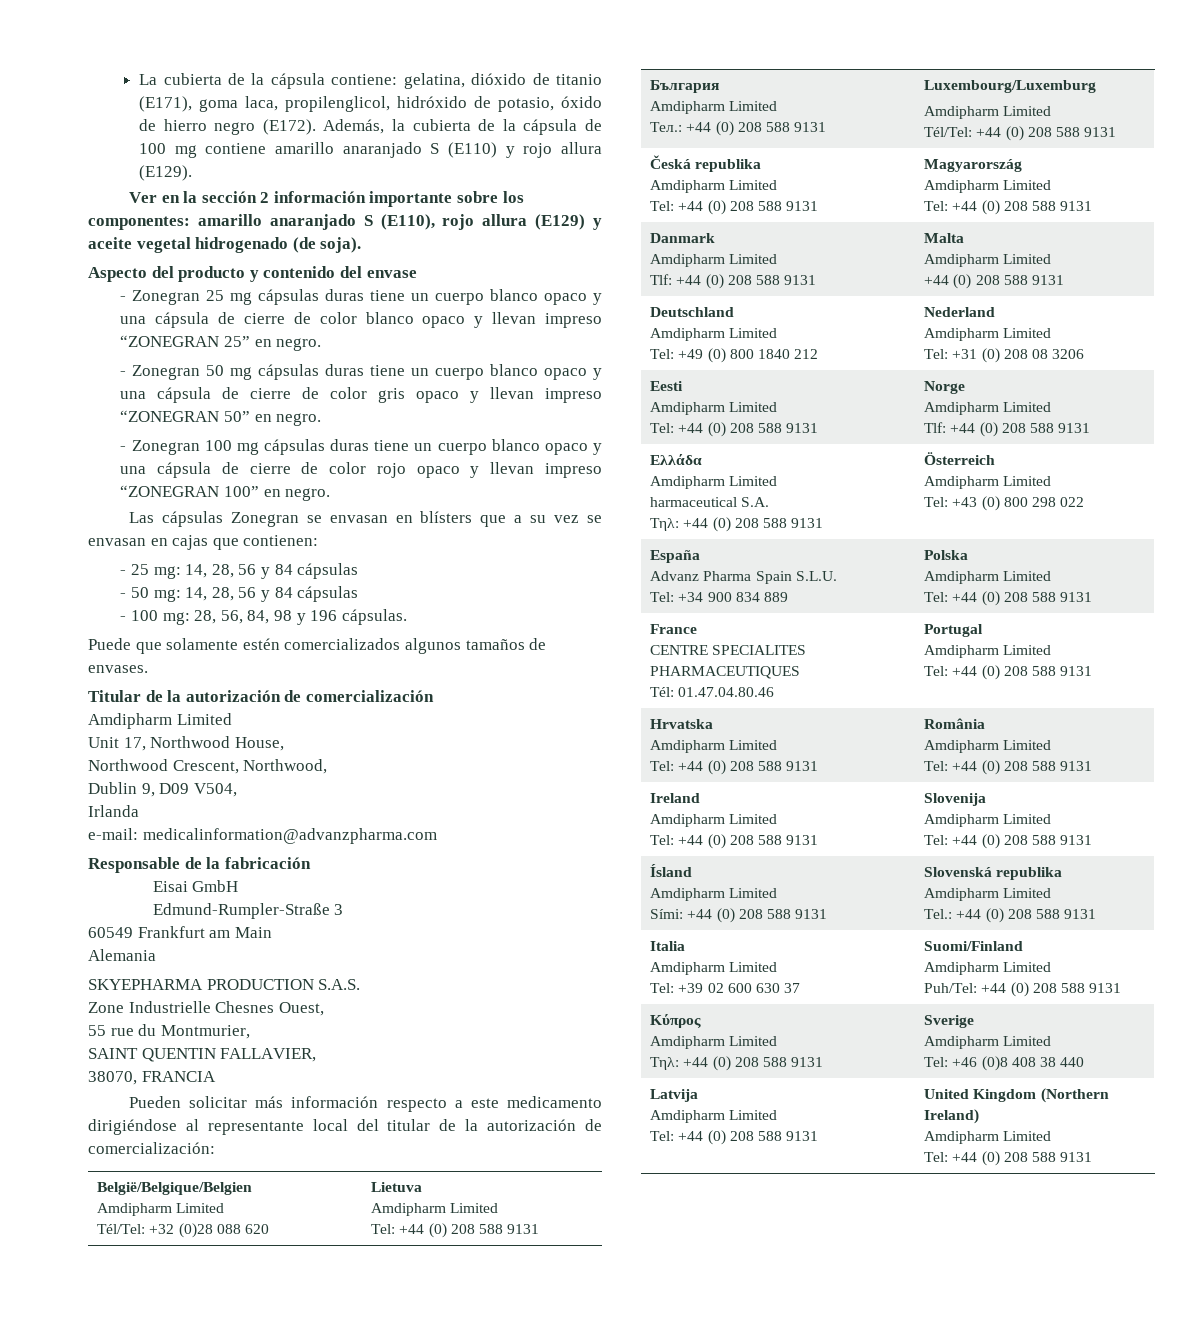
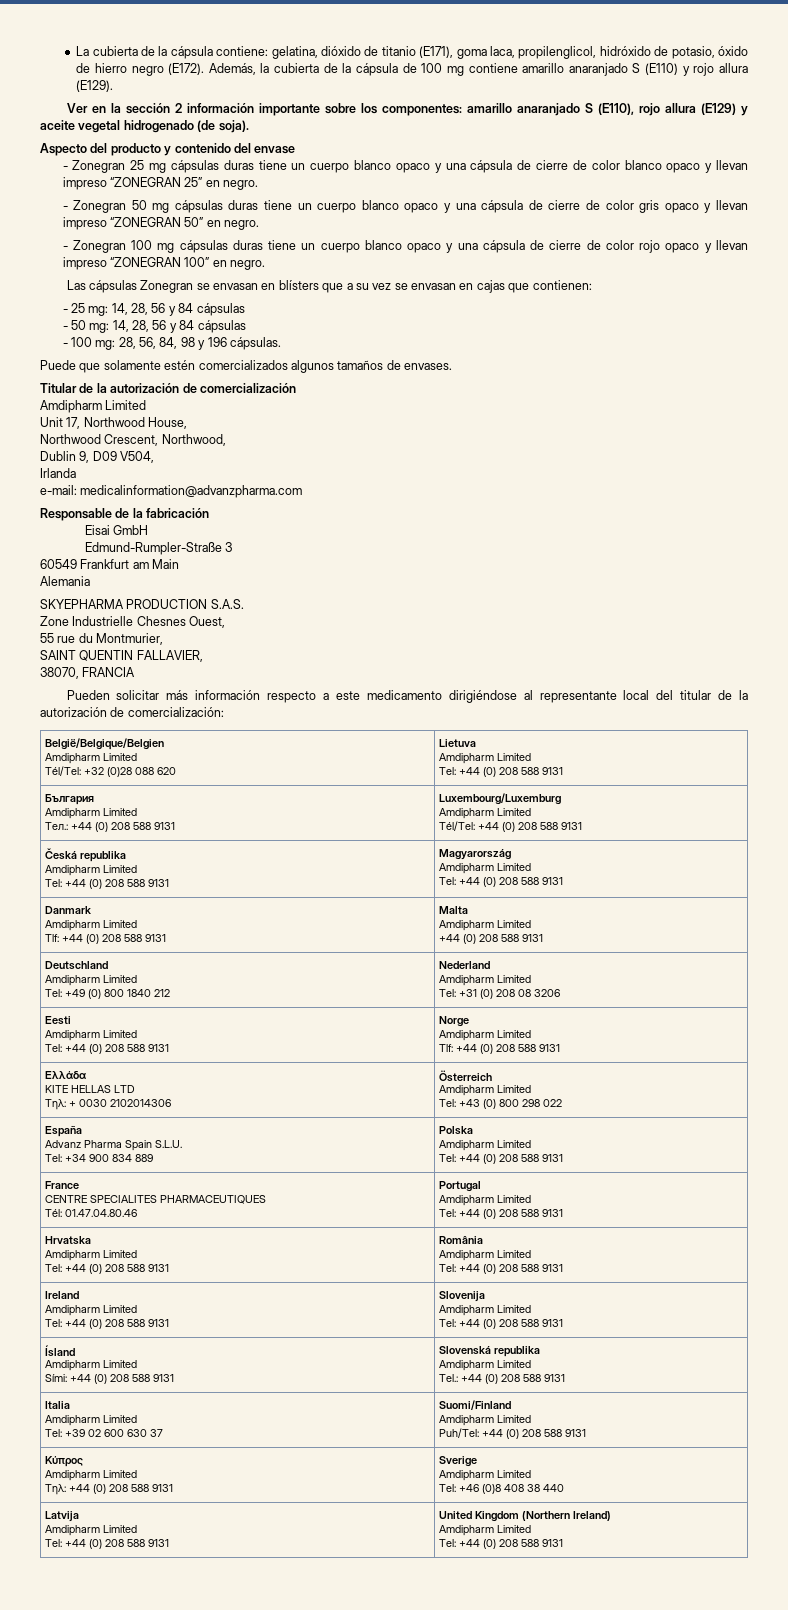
  Ελλάδα
- Amdipharm Limited
- harmaceutical S.A.
- Τηλ: +44 (0) 208 588 9131 | Österreich
+ KITE HELLAS LTD
+ Τηλ: + 0030 2102014306 | Österreich

